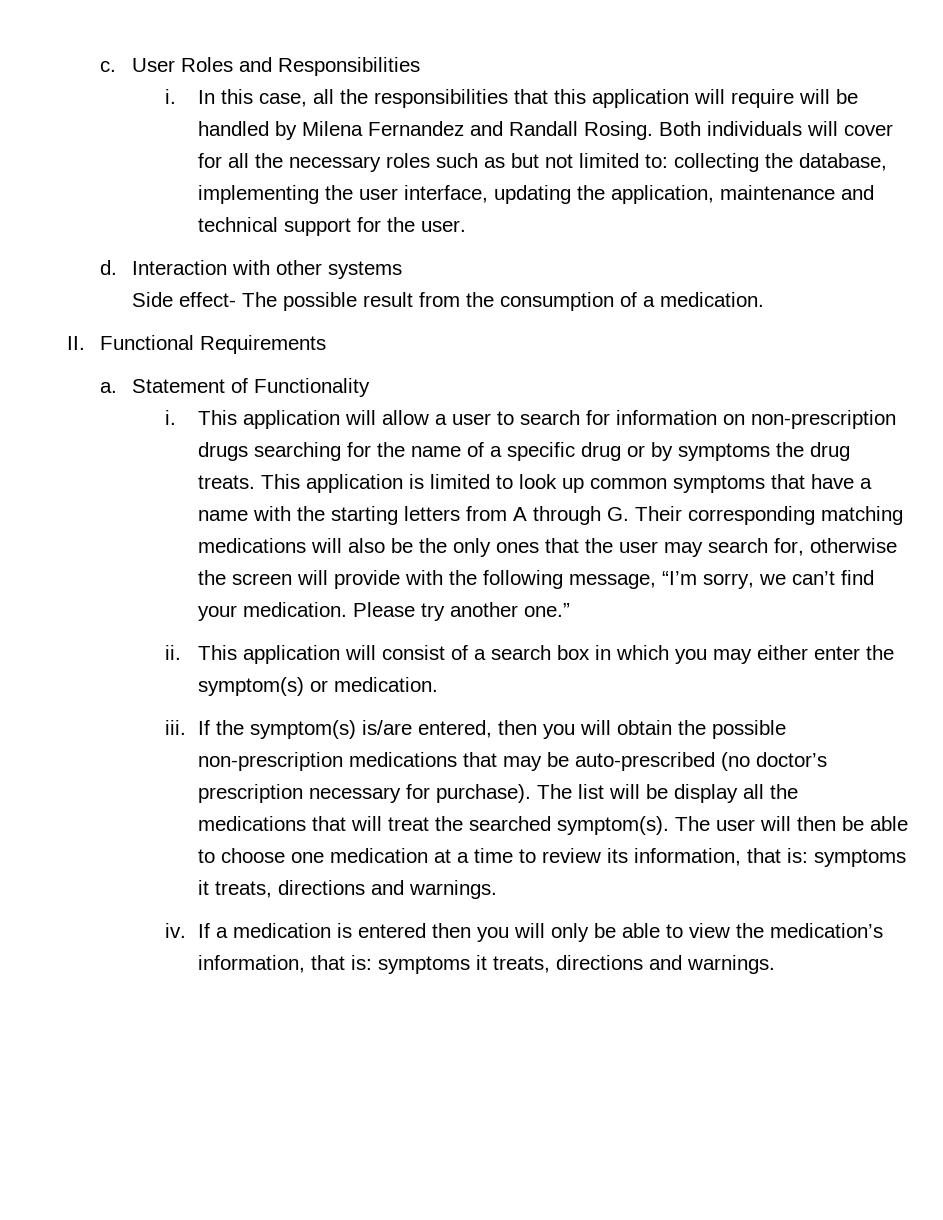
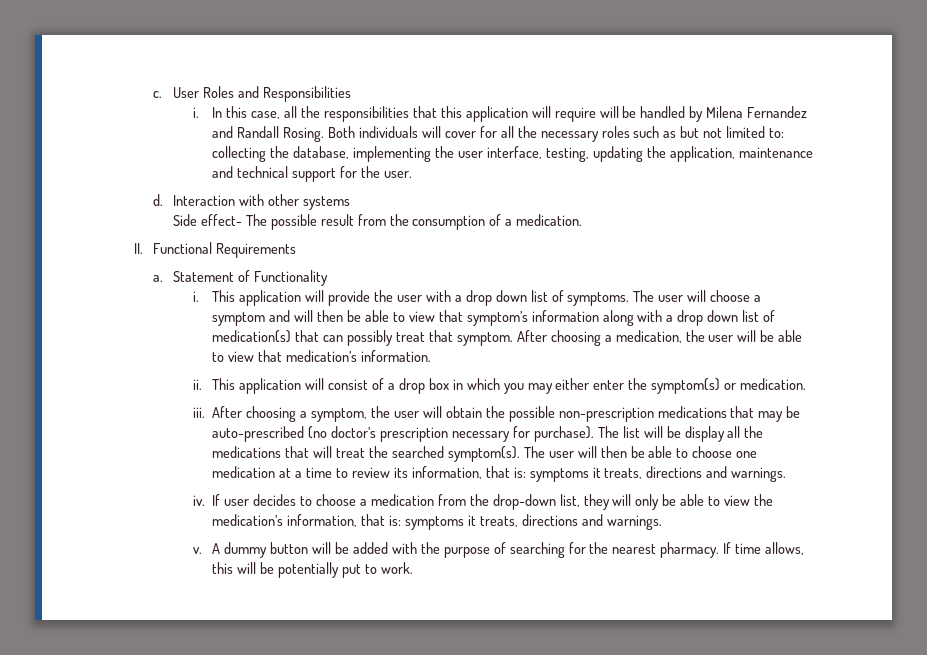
- Both individuals will cover for all the necessary roles such as but not limited to: collecting the database, implementing the user interface, updating the application, maintenance and technical support for the user.
+ Both individuals will cover for all the necessary roles such as but not limited to: collecting the database, implementing the user interface, testing, updating the application, maintenance and technical support for the user.
- This application will allow a user to search for information on non-prescription drugs searching for the name of a specific drug or by symptoms the drug treats. This application is limited to look up common symptoms that have a name with the starting letters from A through G. Their corresponding matching medications will also be the only ones that the user may search for, otherwise the screen will provide with the following message, “I’m sorry, we can’t find your medication. Please try another one.”
+ This application will provide the user with a drop down list of symptoms. The user will choose a symptom and will then be able to view that symptom’s information along with a drop down list of medication(s) that can possibly treat that symptom. After choosing a medication, the user will be able to view that medication’s information.
- This application will consist of a search box in which you may either enter the symptom(s) or medication.
+ This application will consist of a drop box in which you may either enter the symptom(s) or medication.
- If the symptom(s) is/are entered, then you will obtain the possible non-prescription medications that may be auto-prescribed (no doctor’s prescription necessary for purchase).
+ After choosing a symptom, the user will obtain the possible non-prescription medications that may be auto-prescribed (no doctor’s prescription necessary for purchase).
- If a medication is entered then you will only be able to view the medication’s information, that is: symptoms it treats, directions and warnings.
+ If user decides to choose a medication from the drop-down list, they will only be able to view the medication’s information, that is: symptoms it treats, directions and warnings.
+ v. A dummy button will be added with the purpose of searching for the nearest pharmacy. If time allows, this will be potentially put to work.

